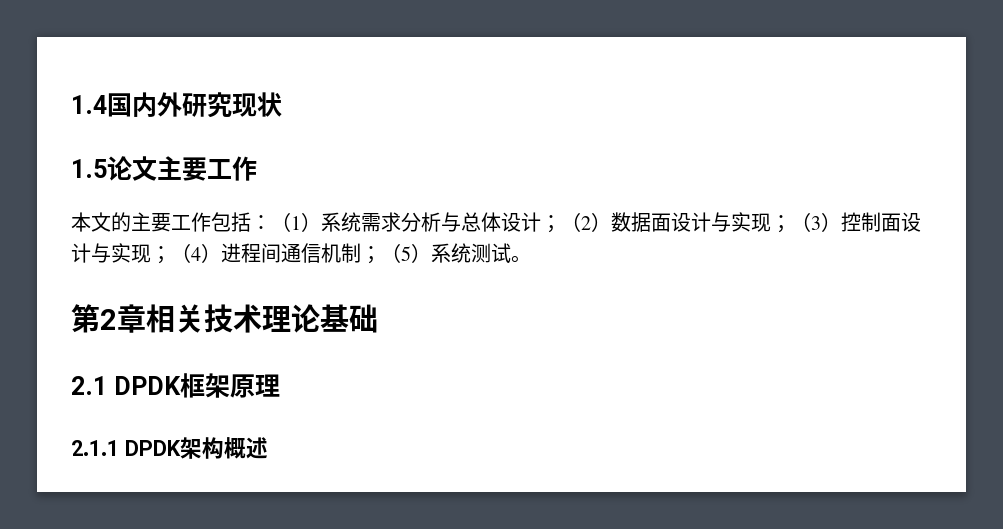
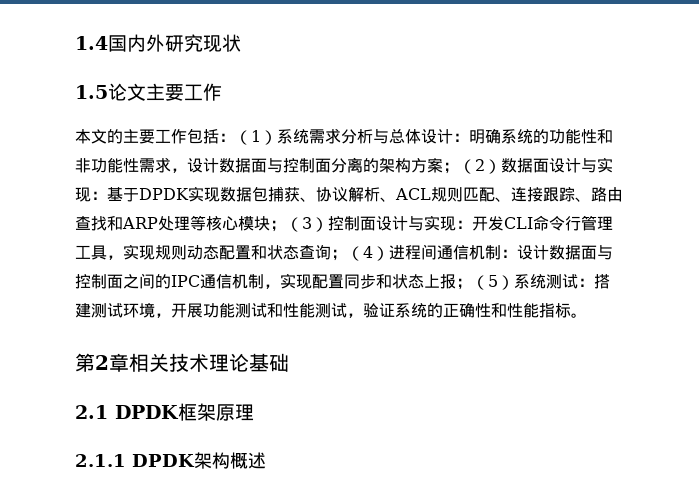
- 本文的主要工作包括：（1）系统需求分析与总体设计；（2）数据面设计与实现；（3）控制面设计与实现；（4）进程间通信机制；（5）系统测试。
+ 本文的主要工作包括：（1）系统需求分析与总体设计：明确系统的功能性和非功能性需求，设计数据面与控制面分离的架构方案；（2）数据面设计与实现：基于DPDK实现数据包捕获、协议解析、ACL规则匹配、连接跟踪、路由查找和ARP处理等核心模块；（3）控制面设计与实现：开发CLI命令行管理工具，实现规则动态配置和状态查询；（4）进程间通信机制：设计数据面与控制面之间的IPC通信机制，实现配置同步和状态上报；（5）系统测试：搭建测试环境，开展功能测试和性能测试，验证系统的正确性和性能指标。

